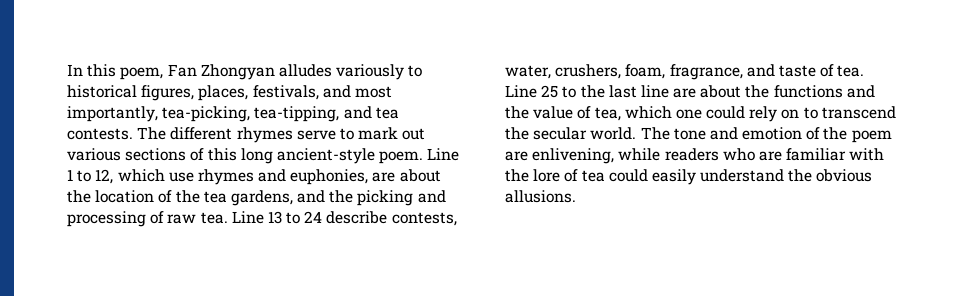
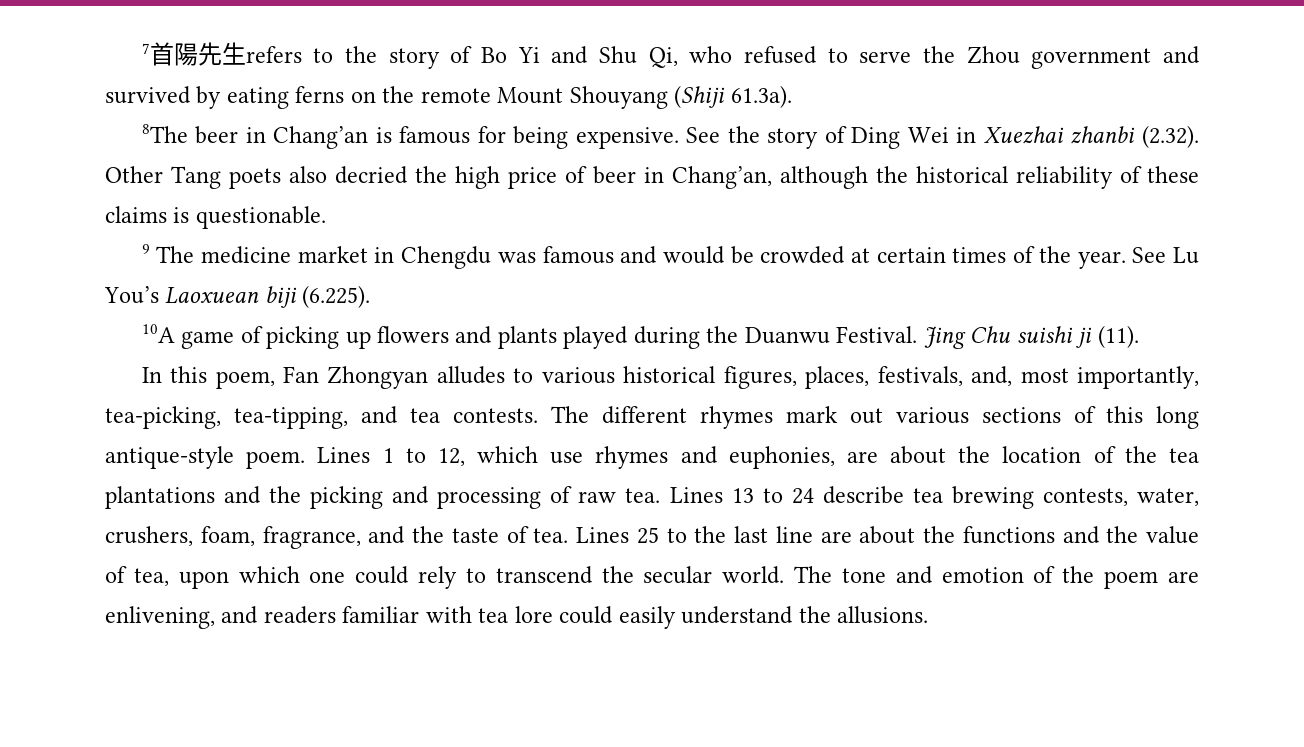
+ 7首陽先生refers to the story of Bo Yi and Shu Qi, who refused to serve the Zhou government and survived by eating ferns on the remote Mount Shouyang (Shiji 61.3a).
+ 8The beer in Chang’an is famous for being expensive. See the story of Ding Wei in Xuezhai zhanbi (2.32). Other Tang poets also decried the high price of beer in Chang’an, although the historical reliability of these claims is questionable.
+ 9 The medicine market in Chengdu was famous and would be crowded at certain times of the year. See Lu You’s Laoxuean biji (6.225).
+ 10A game of picking up flowers and plants played during the Duanwu Festival. Jing Chu suishi ji (11).
- In this poem, Fan Zhongyan alludes variously to historical figures, places, festivals, and most importantly, tea-picking, tea-tipping, and tea contests.
+ In this poem, Fan Zhongyan alludes to various historical figures, places, festivals, and, most importantly, tea-picking, tea-tipping, and tea contests.
- The different rhymes serve to mark out various sections of this long ancient-style poem. Line 1 to 12, which use rhymes and euphonies, are about the location of the tea gardens, and the picking and processing of raw tea.
+ The different rhymes mark out various sections of this long antique-style poem. Lines 1 to 12, which use rhymes and euphonies, are about the location of the tea plantations and the picking and processing of raw tea.
- Line 13 to 24 describe contests, water, crushers, foam, fragrance, and taste of tea.
+ Lines 13 to 24 describe tea brewing contests, water, crushers, foam, fragrance, and the taste of tea.
- Line 25 to the last line are about the functions and the value of tea, which one could rely on to transcend the secular world.
+ Lines 25 to the last line are about the functions and the value of tea, upon which one could rely to transcend the secular world.
- The tone and emotion of the poem are enlivening, while readers who are familiar with the lore of tea could easily understand the obvious allusions.
+ The tone and emotion of the poem are enlivening, and readers familiar with tea lore could easily understand the allusions.

